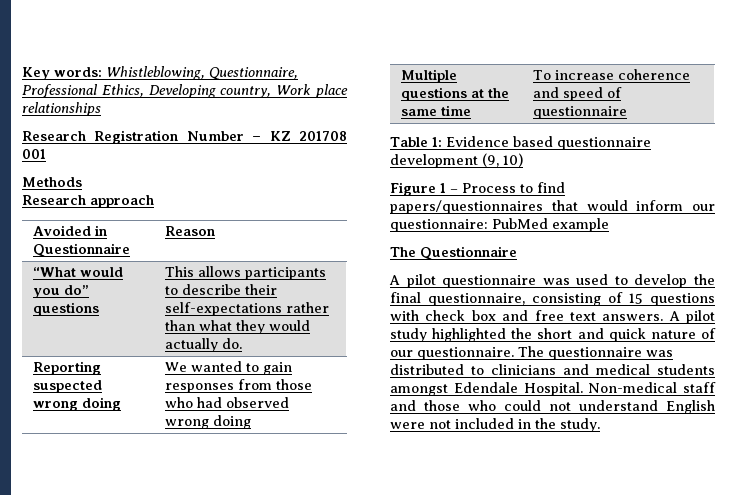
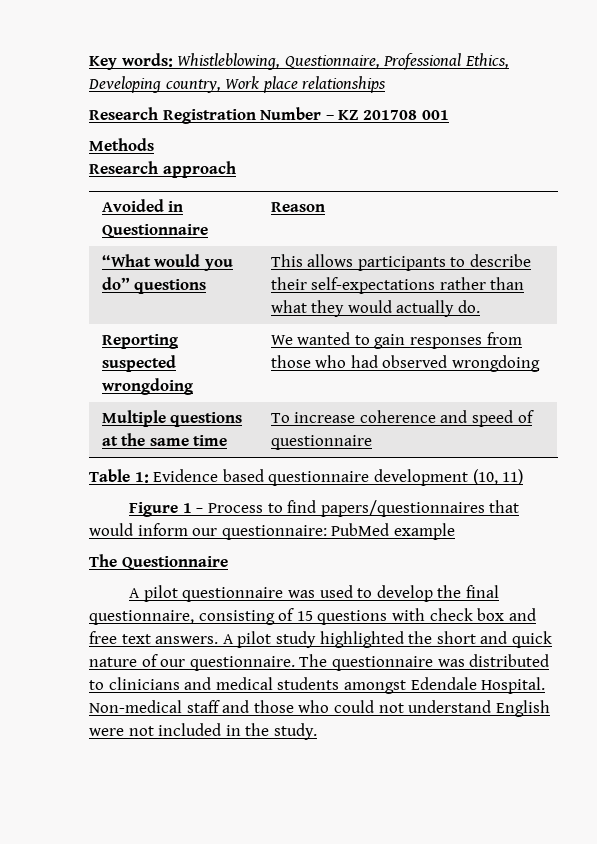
- Reporting suspected wrong doing | We wanted to gain responses from those who had observed wrong doing
+ Reporting suspected wrongdoing | We wanted to gain responses from those who had observed wrongdoing
- Table 1: Evidence based questionnaire development (9, 10)
+ Table 1: Evidence based questionnaire development (10, 11)

